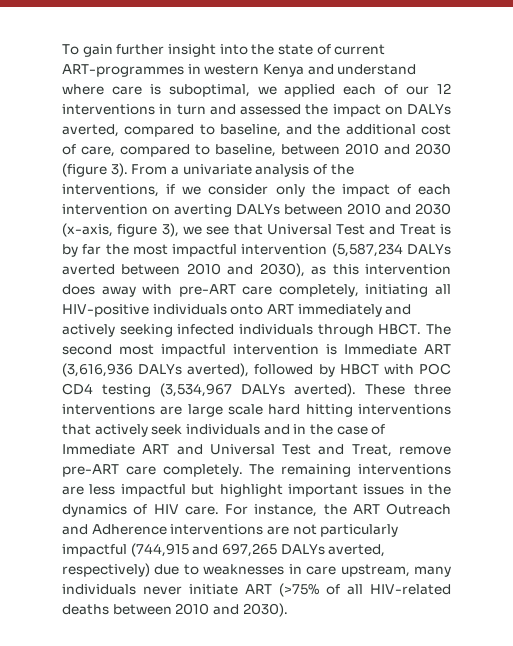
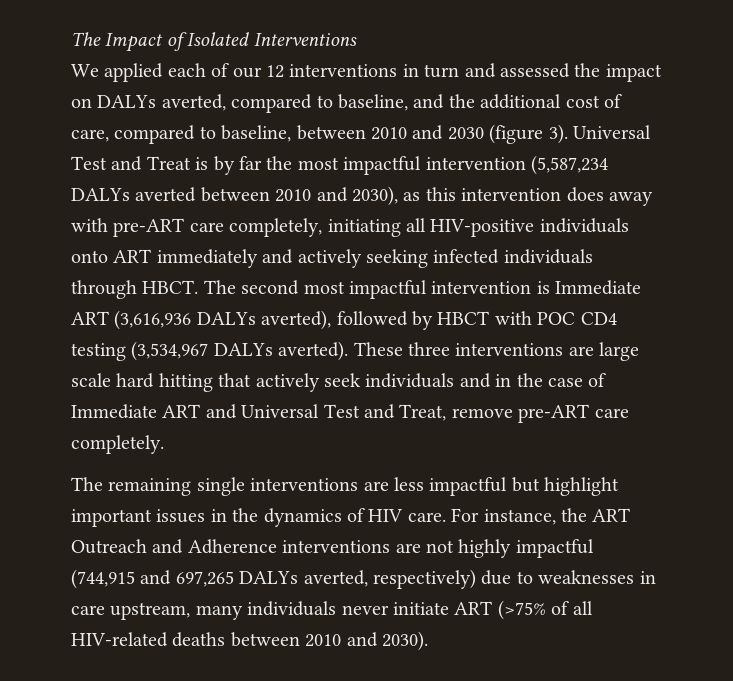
- To gain further insight into the state of current ART-programmes in western Kenya and understand where care is suboptimal, we applied each of our 12 interventions in turn and assessed the impact on DALYs averted, compared to baseline, and the additional cost of care, compared to baseline, between 2010 and 2030 (figure 3).
+ The Impact of Isolated Interventions
+ We applied each of our 12 interventions in turn and assessed the impact on DALYs averted, compared to baseline, and the additional cost of care, compared to baseline, between 2010 and 2030 (figure 3).
- From a univariate analysis of the interventions, if we consider only the impact of each intervention on averting DALYs between 2010 and 2030 (x-axis, figure 3), we see that Universal Test and Treat is by far the most impactful intervention (5,587,234 DALYs averted between 2010 and 2030), as this intervention does away with pre-ART care completely, initiating all HIV-positive individuals onto ART immediately and actively seeking infected individuals through HBCT.
+ Universal Test and Treat is by far the most impactful intervention (5,587,234 DALYs averted between 2010 and 2030), as this intervention does away with pre-ART care completely, initiating all HIV-positive individuals onto ART immediately and actively seeking infected individuals through HBCT.
- These three interventions are large scale hard hitting interventions that actively seek individuals and in the case of Immediate ART and Universal Test and Treat, remove pre-ART care completely. The remaining interventions are less impactful but highlight important issues in the dynamics of HIV care.
+ These three interventions are large scale hard hitting that actively seek individuals and in the case of Immediate ART and Universal Test and Treat, remove pre-ART care completely.
+ The remaining single interventions are less impactful but highlight important issues in the dynamics of HIV care.
- For instance, the ART Outreach and Adherence interventions are not particularly impactful (744,915 and 697,265 DALYs averted, respectively) due to weaknesses in care upstream, many individuals never initiate ART (>75% of all HIV-related deaths between 2010 and 2030).
+ For instance, the ART Outreach and Adherence interventions are not highly impactful (744,915 and 697,265 DALYs averted, respectively) due to weaknesses in care upstream, many individuals never initiate ART (>75% of all HIV-related deaths between 2010 and 2030).

